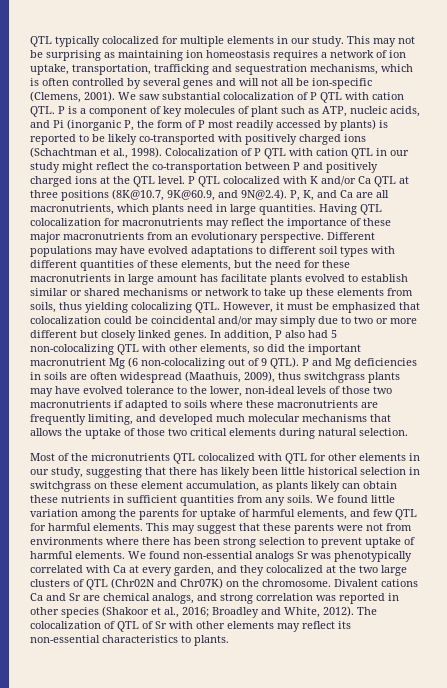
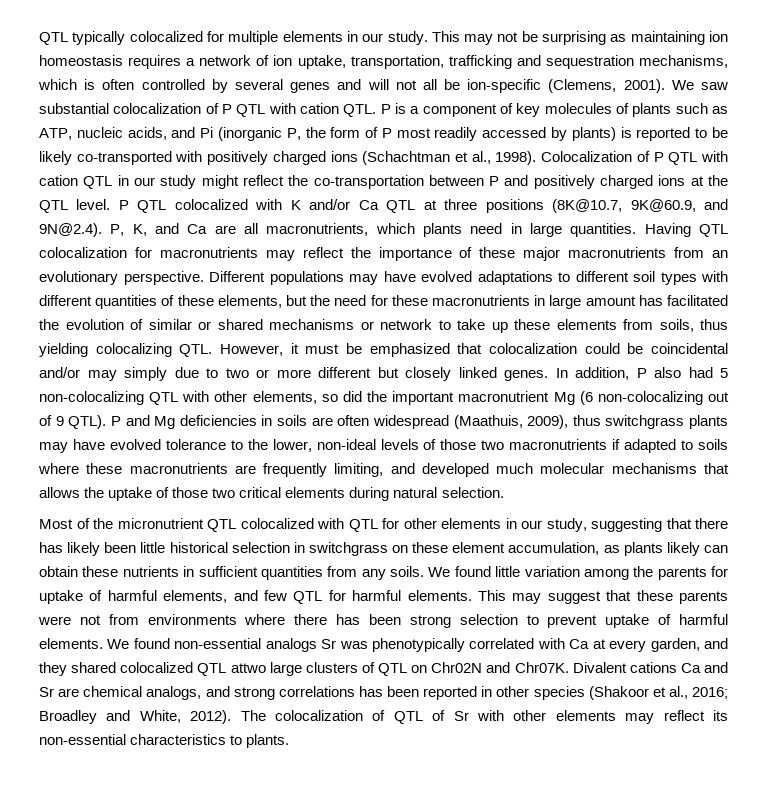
- We saw substantial colocalization of P QTL with cation QTL. P is a component of key molecules of plant such as ATP, nucleic acids, and Pi (inorganic P, the form of P most readily accessed by plants) is reported to be likely co-transported with positively charged ions (Schachtman et al., 1998).
+ We saw substantial colocalization of P QTL with cation QTL. P is a component of key molecules of plants such as ATP, nucleic acids, and Pi (inorganic P, the form of P most readily accessed by plants) is reported to be likely co-transported with positively charged ions (Schachtman et al., 1998).
- Different populations may have evolved adaptations to different soil types with different quantities of these elements, but the need for these macronutrients in large amount has facilitate plants evolved to establish similar or shared mechanisms or network to take up these elements from soils, thus yielding colocalizing QTL. However, it must be emphasized that colocalization could be coincidental and/or may simply due to two or more different but closely linked genes.
+ Different populations may have evolved adaptations to different soil types with different quantities of these elements, but the need for these macronutrients in large amount has facilitated the evolution of similar or shared mechanisms or network to take up these elements from soils, thus yielding colocalizing QTL. However, it must be emphasized that colocalization could be coincidental and/or may simply due to two or more different but closely linked genes.
- Most of the micronutrients QTL colocalized with QTL for other elements in our study, suggesting that there has likely been little historical selection in switchgrass on these element accumulation, as plants likely can obtain these nutrients in sufficient quantities from any soils.
+ Most of the micronutrient QTL colocalized with QTL for other elements in our study, suggesting that there has likely been little historical selection in switchgrass on these element accumulation, as plants likely can obtain these nutrients in sufficient quantities from any soils.
- We found non-essential analogs Sr was phenotypically correlated with Ca at every garden, and they colocalized at the two large clusters of QTL (Chr02N and Chr07K) on the chromosome.
+ We found non-essential analogs Sr was phenotypically correlated with Ca at every garden, and they shared colocalized QTL attwo large clusters of QTL on Chr02N and Chr07K.
- Divalent cations Ca and Sr are chemical analogs, and strong correlation was reported in other species (Shakoor et al., 2016; Broadley and White, 2012).
+ Divalent cations Ca and Sr are chemical analogs, and strong correlations has been reported in other species (Shakoor et al., 2016; Broadley and White, 2012).

